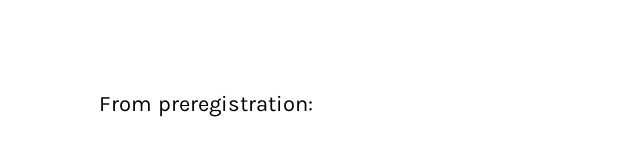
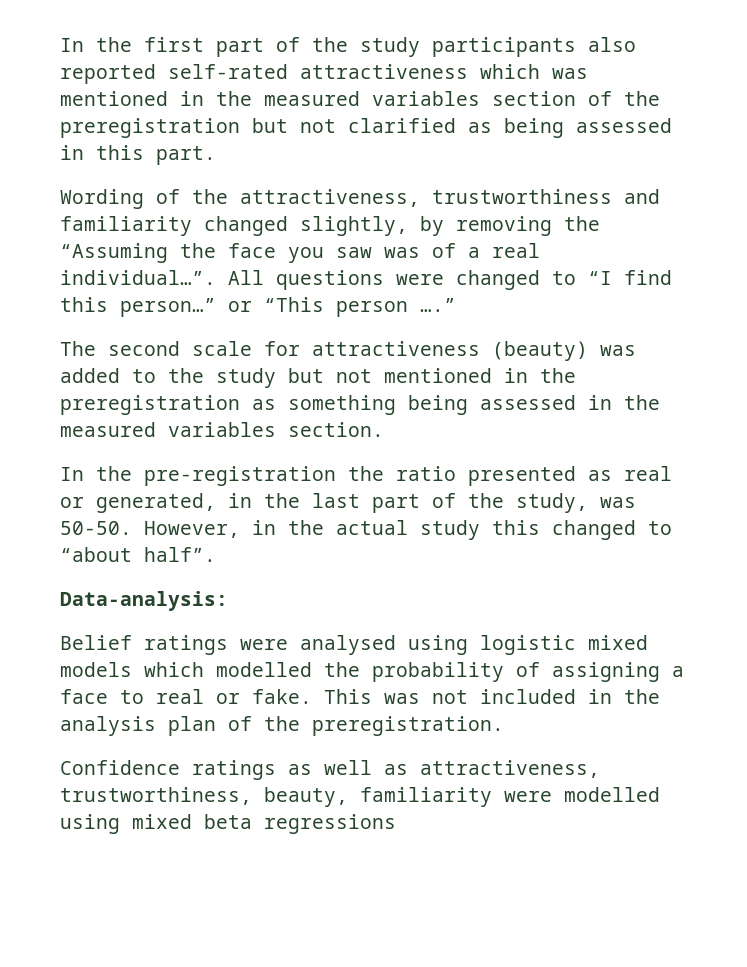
- From preregistration:
+ In the first part of the study participants also reported self-rated attractiveness which was mentioned in the measured variables section of the preregistration but not clarified as being assessed in this part.
+ Wording of the attractiveness, trustworthiness and familiarity changed slightly, by removing the “Assuming the face you saw was of a real individual…”. All questions were changed to “I find this person…” or “This person ….”
+ The second scale for attractiveness (beauty) was added to the study but not mentioned in the preregistration as something being assessed in the measured variables section.
+ In the pre-registration the ratio presented as real or generated, in the last part of the study, was 50-50. However, in the actual study this changed to “about half”.
+ Data-analysis:
+ Belief ratings were analysed using logistic mixed models which modelled the probability of assigning a face to real or fake. This was not included in the analysis plan of the preregistration.
+ Confidence ratings as well as attractiveness, trustworthiness, beauty, familiarity were modelled using mixed beta regressions

